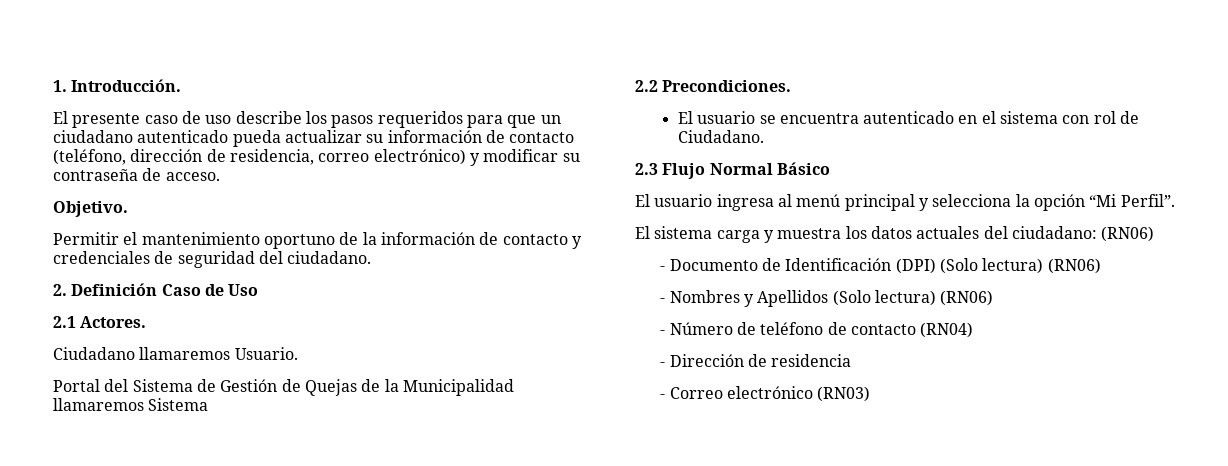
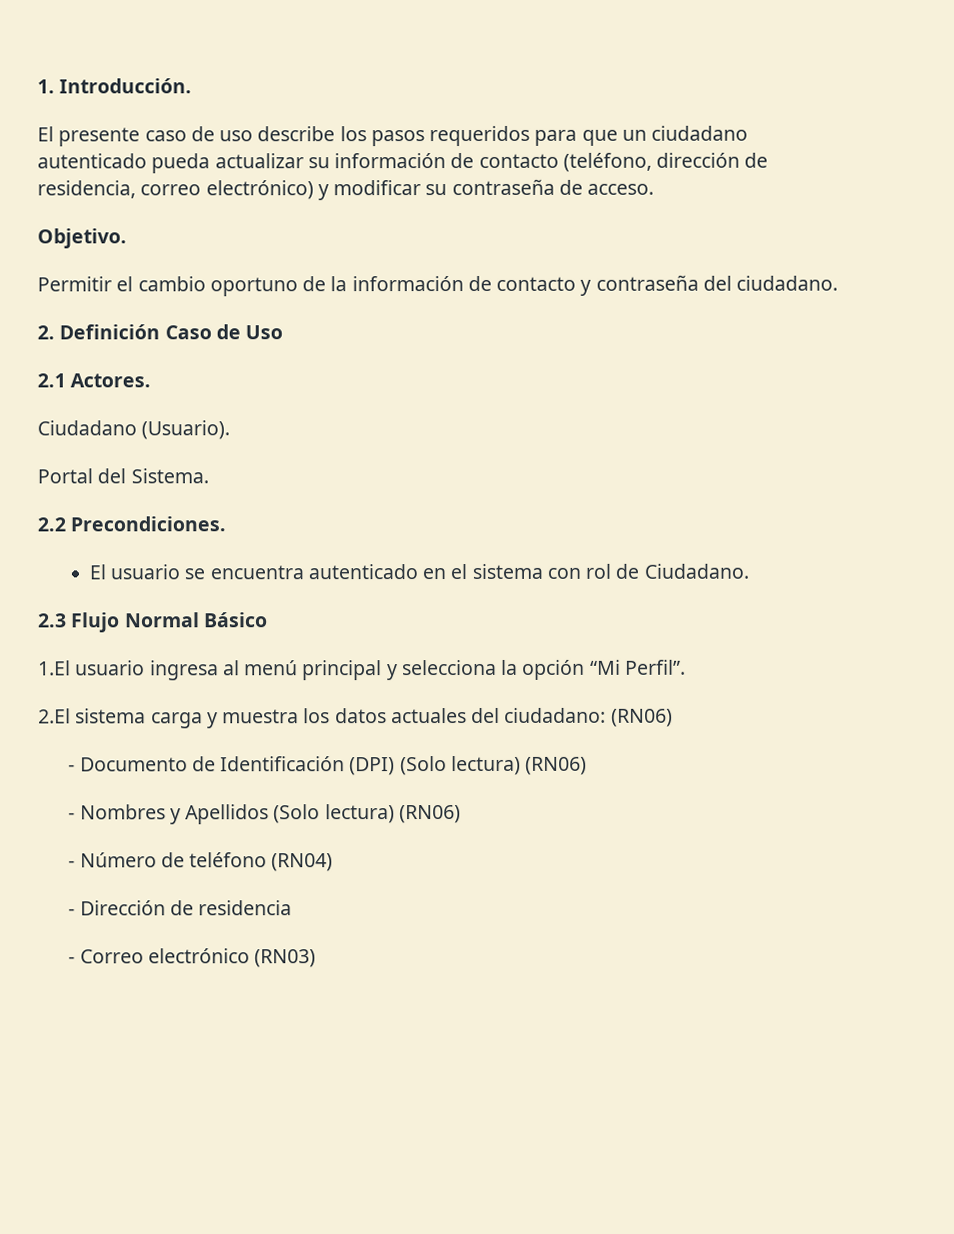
- Permitir el mantenimiento oportuno de la información de contacto y credenciales de seguridad del ciudadano.
+ Permitir el cambio oportuno de la información de contacto y contraseña del ciudadano.
- Ciudadano llamaremos Usuario.
+ Ciudadano (Usuario).
- Portal del Sistema de Gestión de Quejas de la Municipalidad llamaremos Sistema
+ Portal del Sistema.
- El usuario ingresa al menú principal y selecciona la opción “Mi Perfil”.
+ 1.El usuario ingresa al menú principal y selecciona la opción “Mi Perfil”.
- El sistema carga y muestra los datos actuales del ciudadano: (RN06)
+ 2.El sistema carga y muestra los datos actuales del ciudadano: (RN06)
- - Número de teléfono de contacto (RN04)
+ - Número de teléfono (RN04)

